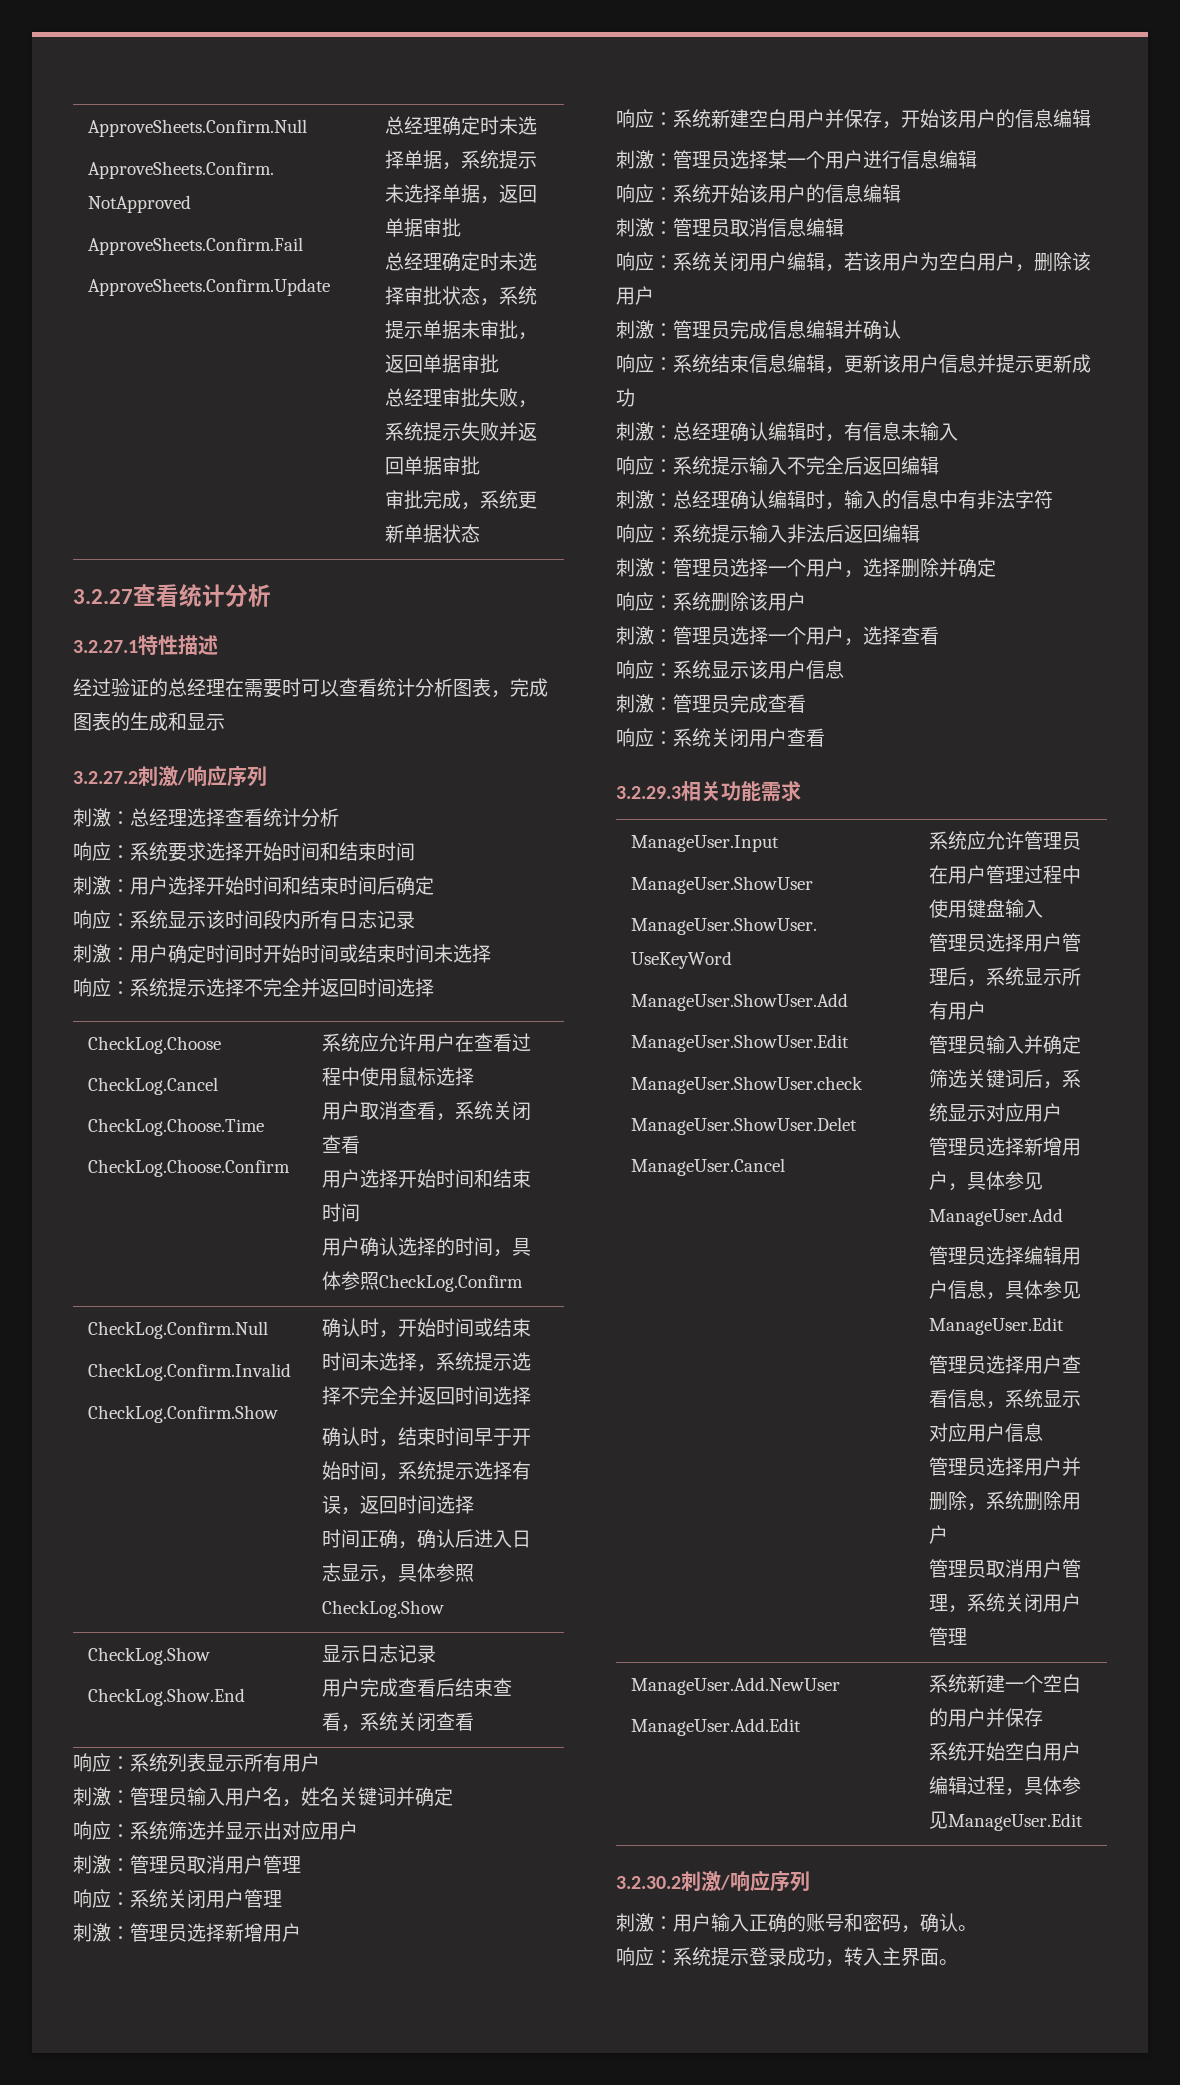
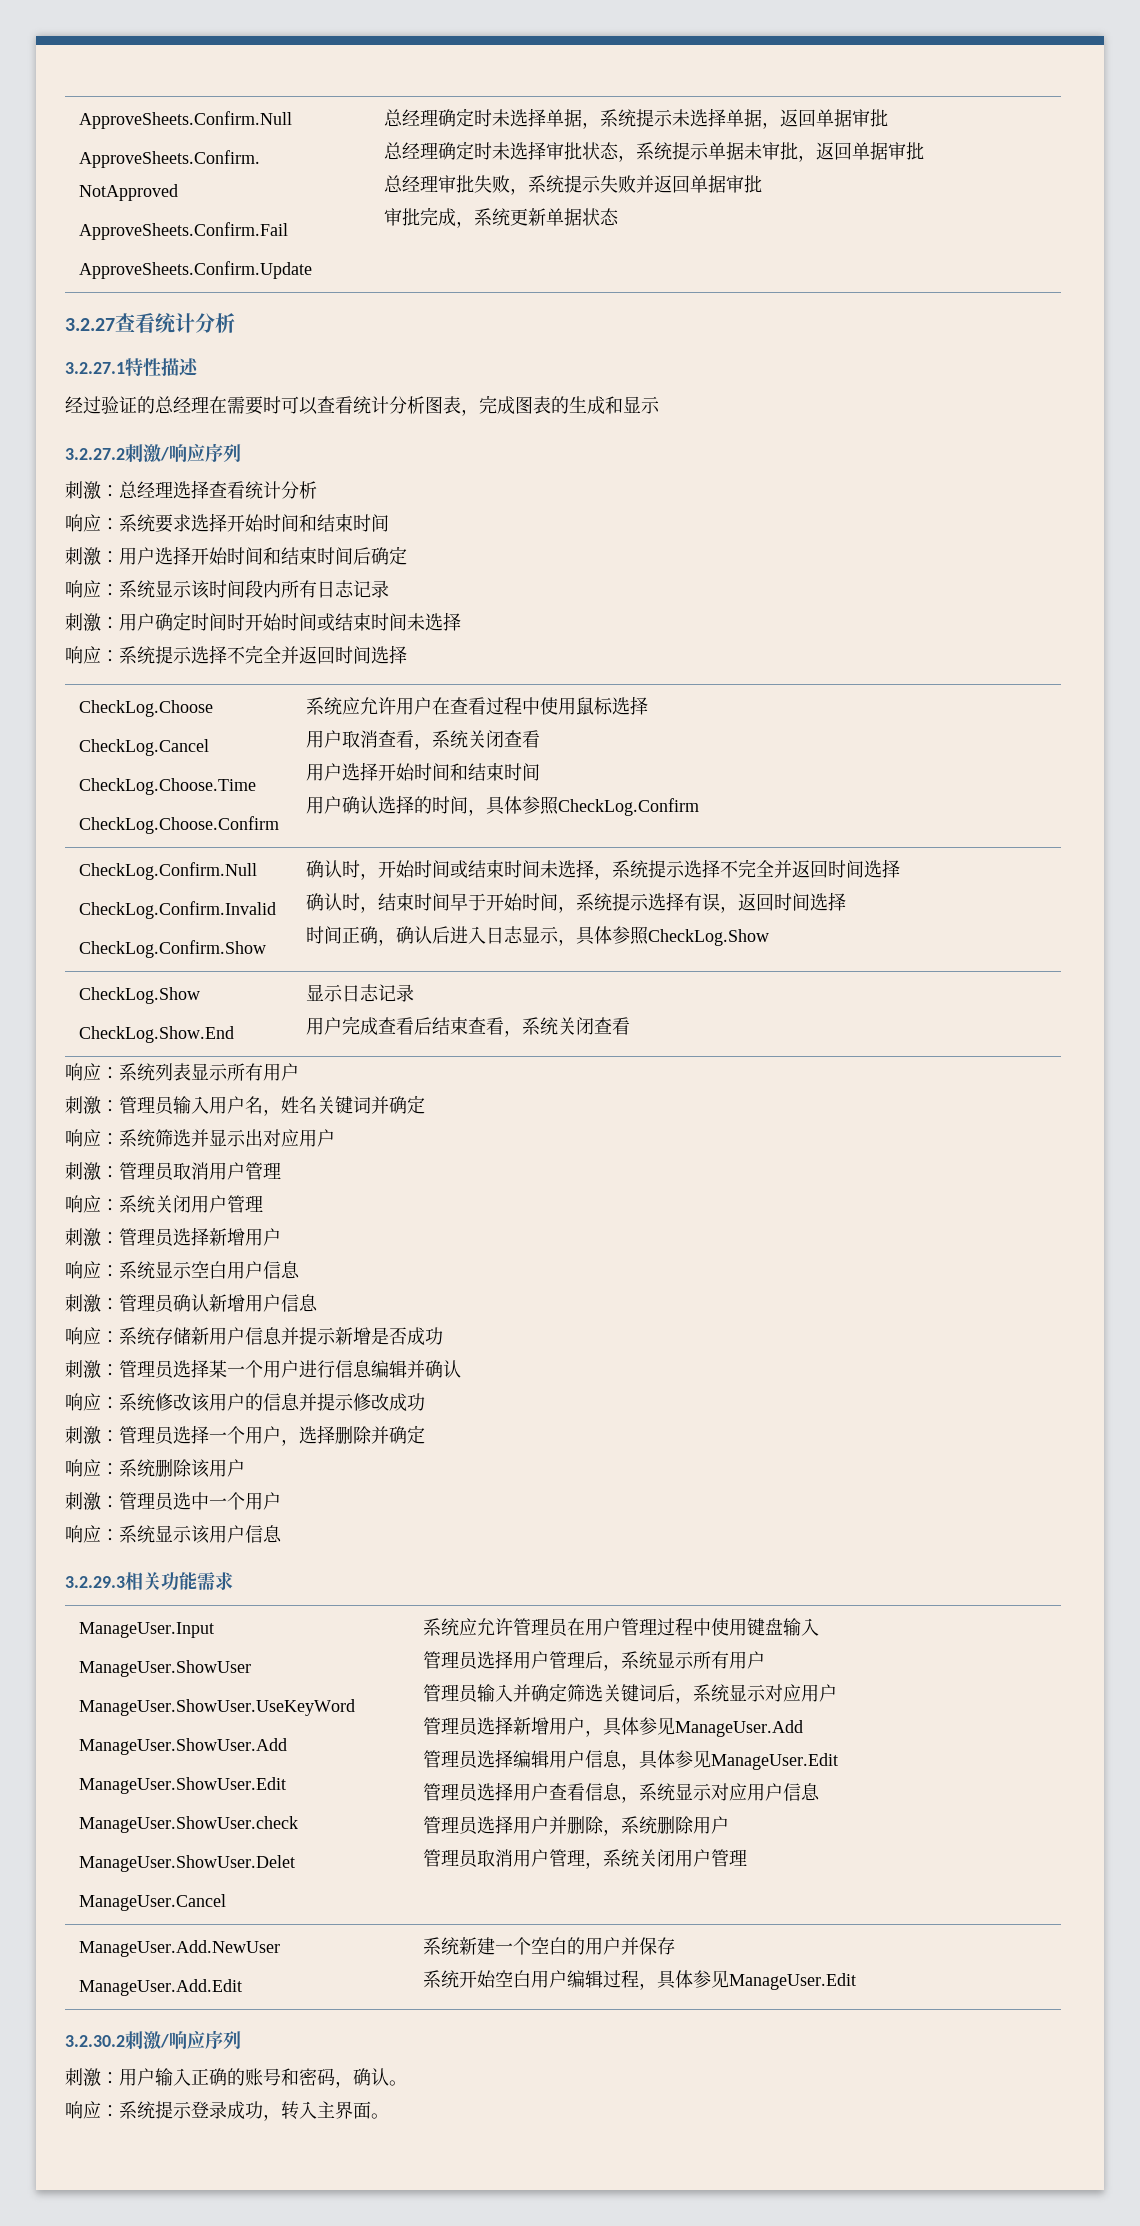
- 响应：系统新建空白用户并保存，开始该用户的信息编辑
+ 响应：系统显示空白用户信息
+ 刺激：管理员确认新增用户信息
+ 响应：系统存储新用户信息并提示新增是否成功
- 刺激：管理员选择某一个用户进行信息编辑
- 响应：系统开始该用户的信息编辑
- 刺激：管理员取消信息编辑
- 响应：系统关闭用户编辑，若该用户为空白用户，删除该用户
- 刺激：管理员完成信息编辑并确认
- 响应：系统结束信息编辑，更新该用户信息并提示更新成功
- 刺激：总经理确认编辑时，有信息未输入
- 响应：系统提示输入不完全后返回编辑
- 刺激：总经理确认编辑时，输入的信息中有非法字符
- 响应：系统提示输入非法后返回编辑
+ 刺激：管理员选择某一个用户进行信息编辑并确认
+ 响应：系统修改该用户的信息并提示修改成功
- 刺激：管理员选择一个用户，选择查看
+ 刺激：管理员选中一个用户
- 刺激：管理员完成查看
- 响应：系统关闭用户查看

